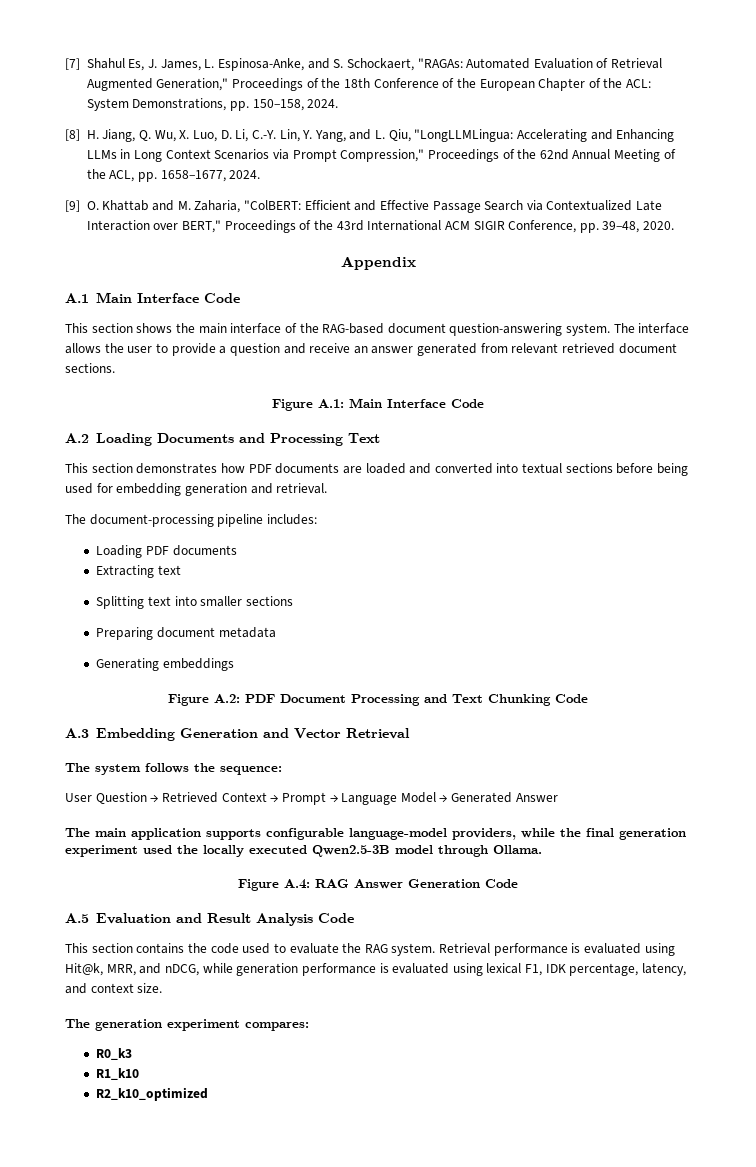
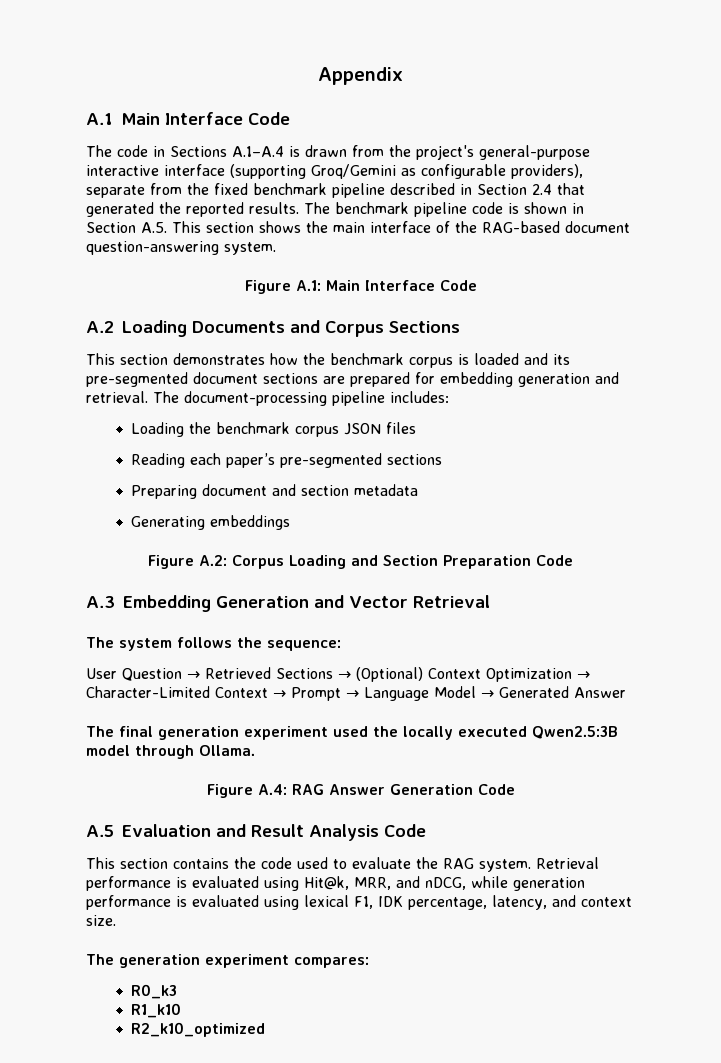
- [7] Shahul Es, J. James, L. Espinosa-Anke, and S. Schockaert, "RAGAs: Automated Evaluation of Retrieval Augmented Generation," Proceedings of the 18th Conference of the European Chapter of the ACL: System Demonstrations, pp. 150–158, 2024.
- [8] H. Jiang, Q. Wu, X. Luo, D. Li, C.-Y. Lin, Y. Yang, and L. Qiu, "LongLLMLingua: Accelerating and Enhancing LLMs in Long Context Scenarios via Prompt Compression," Proceedings of the 62nd Annual Meeting of the ACL, pp. 1658–1677, 2024.
- [9] O. Khattab and M. Zaharia, "ColBERT: Efficient and Effective Passage Search via Contextualized Late Interaction over BERT," Proceedings of the 43rd International ACM SIGIR Conference, pp. 39–48, 2020.
- This section shows the main interface of the RAG-based document question-answering system. The interface allows the user to provide a question and receive an answer generated from relevant retrieved document sections.
+ The code in Sections A.1–A.4 is drawn from the project's general-purpose interactive interface (supporting Groq/Gemini as configurable providers), separate from the fixed benchmark pipeline described in Section 2.4 that generated the reported results. The benchmark pipeline code is shown in Section A.5. This section shows the main interface of the RAG-based document question-answering system.
- A.2 Loading Documents and Processing Text
+ A.2 Loading Documents and Corpus Sections
- This section demonstrates how PDF documents are loaded and converted into textual sections before being used for embedding generation and retrieval.
- The document-processing pipeline includes:
+ This section demonstrates how the benchmark corpus is loaded and its pre-segmented document sections are prepared for embedding generation and retrieval. The document-processing pipeline includes:
- Loading PDF documents
- Extracting text
- Splitting text into smaller sections
+ Loading the benchmark corpus JSON files
+ Reading each paper’s pre-segmented sections
- Preparing document metadata
+ Preparing document and section metadata
- Figure A.2: PDF Document Processing and Text Chunking Code
+ Figure A.2: Corpus Loading and Section Preparation Code
- User Question → Retrieved Context → Prompt → Language Model → Generated Answer
+ User Question → Retrieved Sections → (Optional) Context Optimization → Character-Limited Context → Prompt → Language Model → Generated Answer
- The main application supports configurable language-model providers, while the final generation experiment used the locally executed Qwen2.5-3B model through Ollama.
+ The final generation experiment used the locally executed Qwen2.5:3B model through Ollama.

